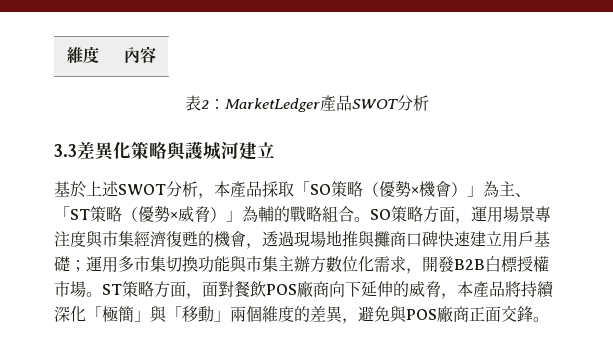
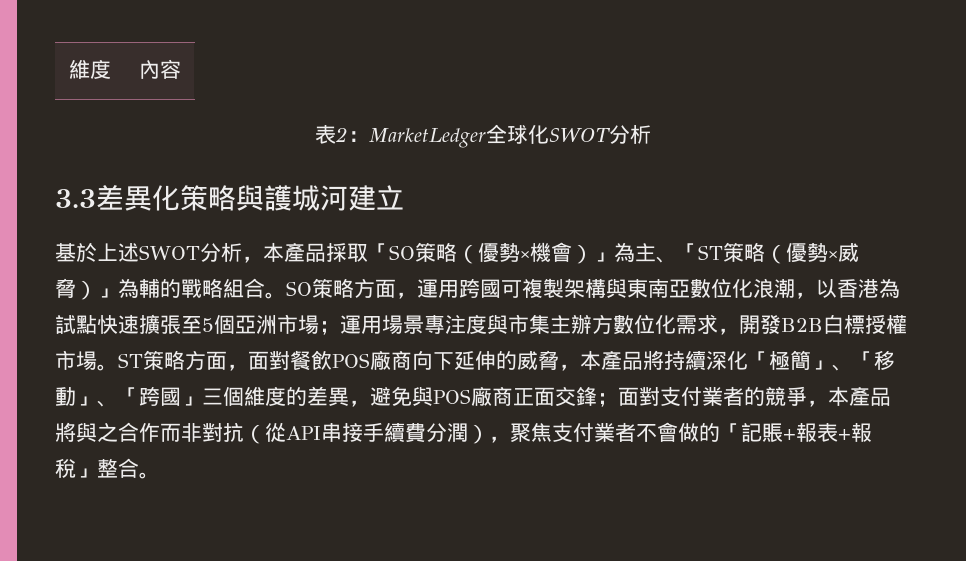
- 表2：MarketLedger產品SWOT分析
+ 表2：MarketLedger全球化SWOT分析
- SO策略方面，運用場景專注度與市集經濟復甦的機會，透過現場地推與攤商口碑快速建立用戶基礎；運用多市集切換功能與市集主辦方數位化需求，開發B2B白標授權市場。
+ SO策略方面，運用跨國可複製架構與東南亞數位化浪潮，以香港為試點快速擴張至5個亞洲市場；運用場景專注度與市集主辦方數位化需求，開發B2B白標授權市場。
- ST策略方面，面對餐飲POS廠商向下延伸的威脅，本產品將持續深化「極簡」與「移動」兩個維度的差異，避免與POS廠商正面交鋒。
+ ST策略方面，面對餐飲POS廠商向下延伸的威脅，本產品將持續深化「極簡」、「移動」、「跨國」三個維度的差異，避免與POS廠商正面交鋒；面對支付業者的競爭，本產品將與之合作而非對抗（從API串接手續費分潤），聚焦支付業者不會做的「記賬+報表+報稅」整合。

